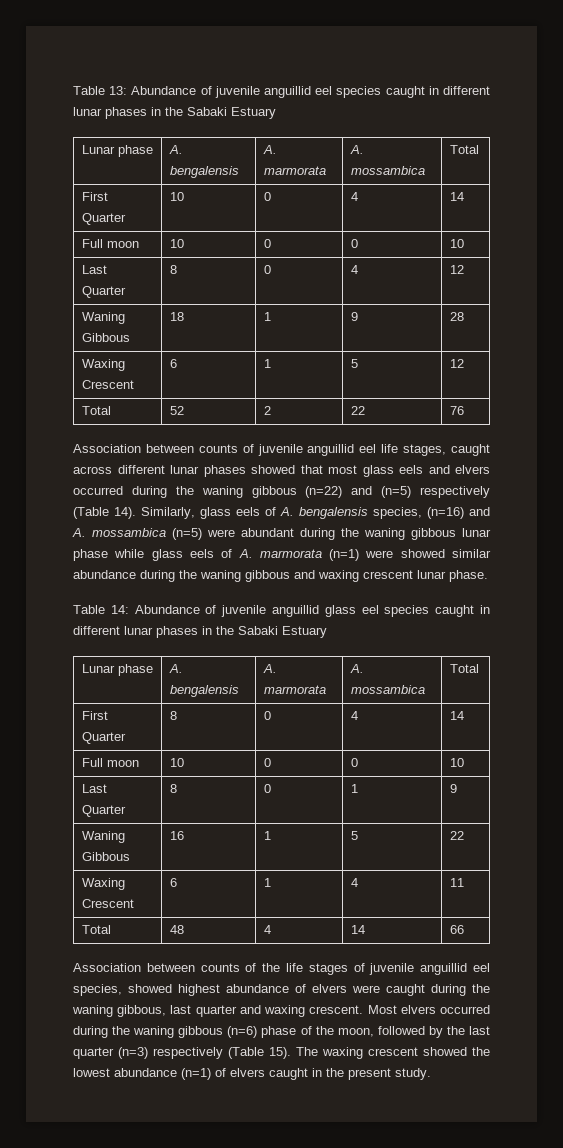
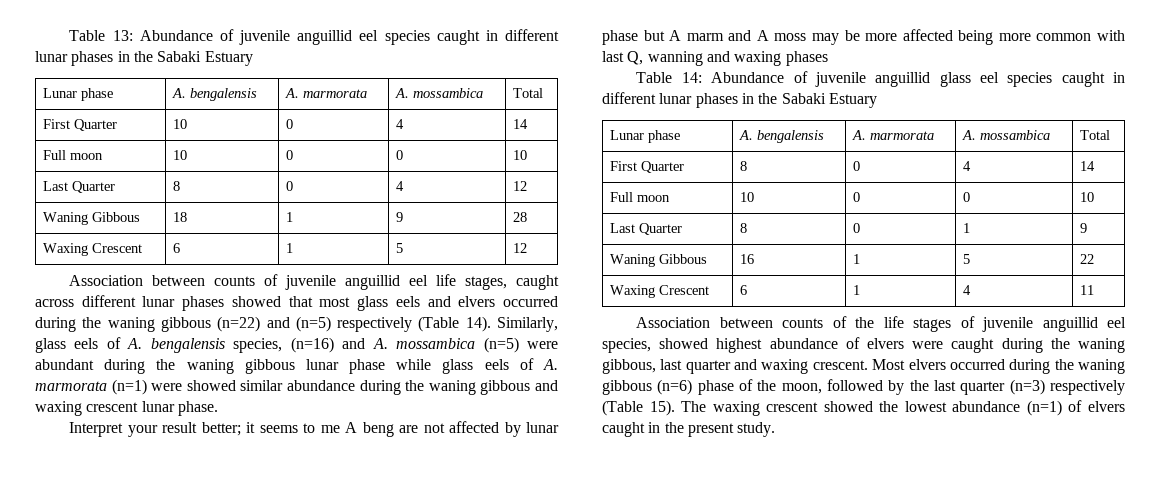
- Total | 52 | 2 | 22 | 76
+ Interpret your result better; it seems to me A beng are not affected by lunar phase but A marm and A moss may be more affected being more common with last Q, wanning and waxing phases
- Total | 48 | 4 | 14 | 66

